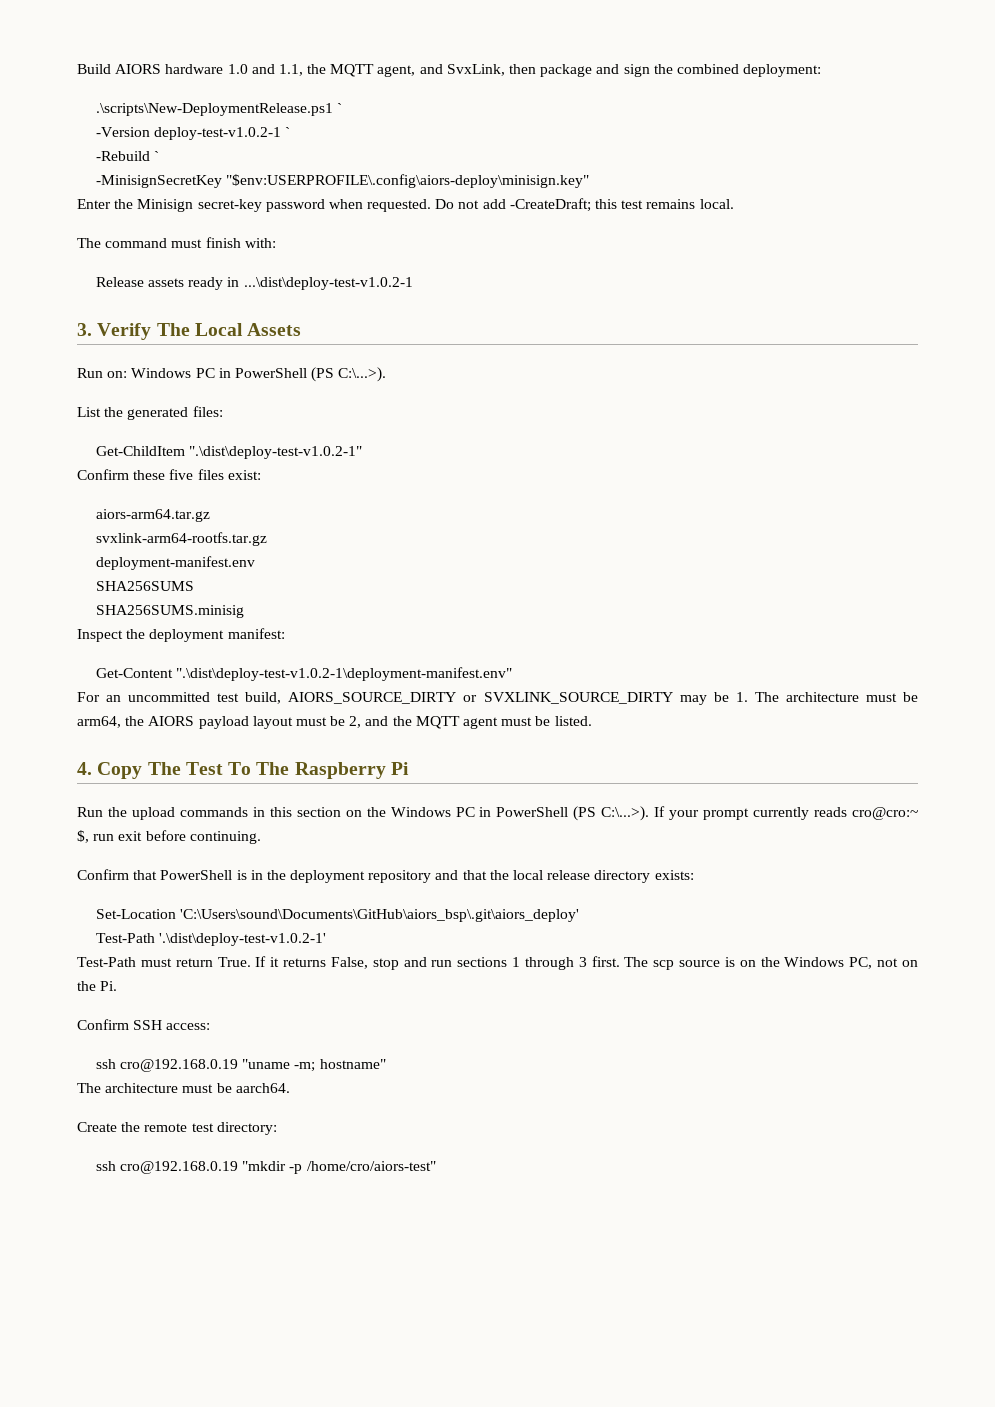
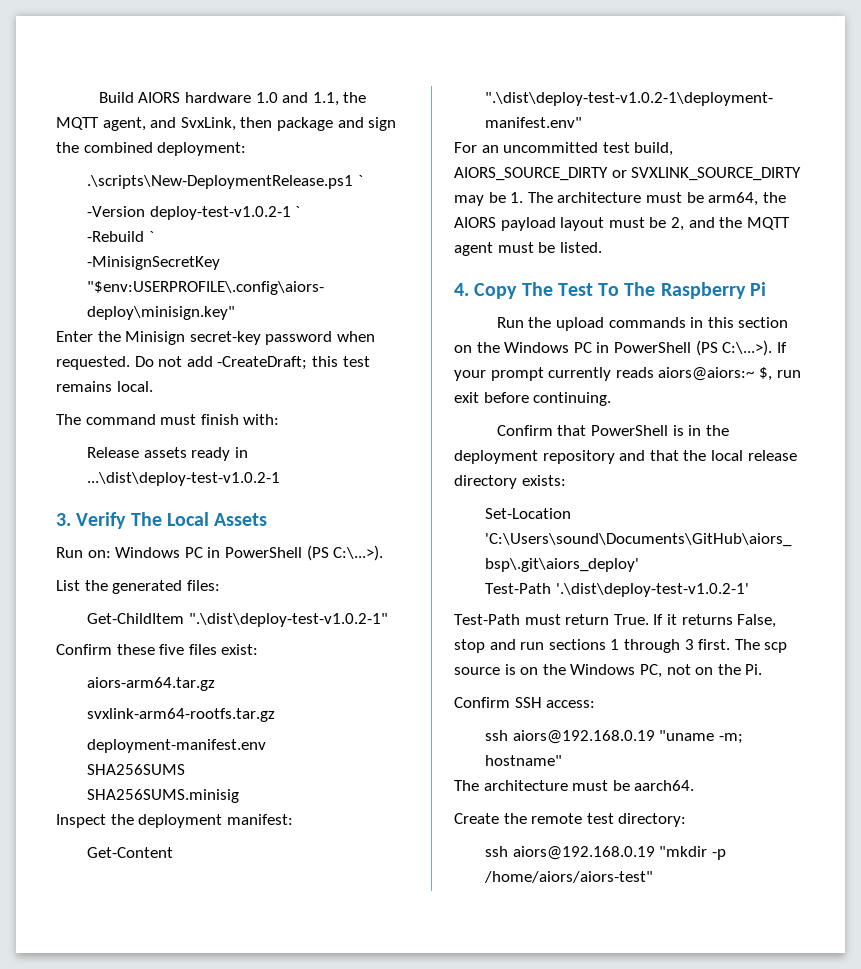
- Run the upload commands in this section on the Windows PC in PowerShell (PS C:\...>). If your prompt currently reads cro@cro:~ $, run exit before continuing.
+ Run the upload commands in this section on the Windows PC in PowerShell (PS C:\...>). If your prompt currently reads aiors@aiors:~ $, run exit before continuing.
- ssh cro@192.168.0.19 "uname -m; hostname"
+ ssh aiors@192.168.0.19 "uname -m; hostname"
- ssh cro@192.168.0.19 "mkdir -p /home/cro/aiors-test"
+ ssh aiors@192.168.0.19 "mkdir -p /home/aiors/aiors-test"

